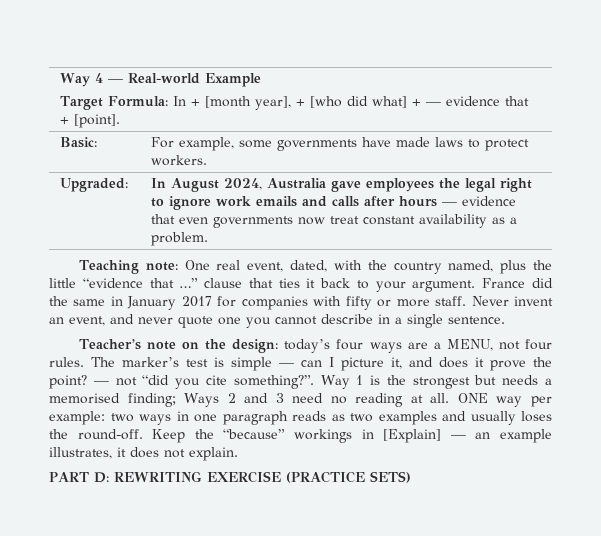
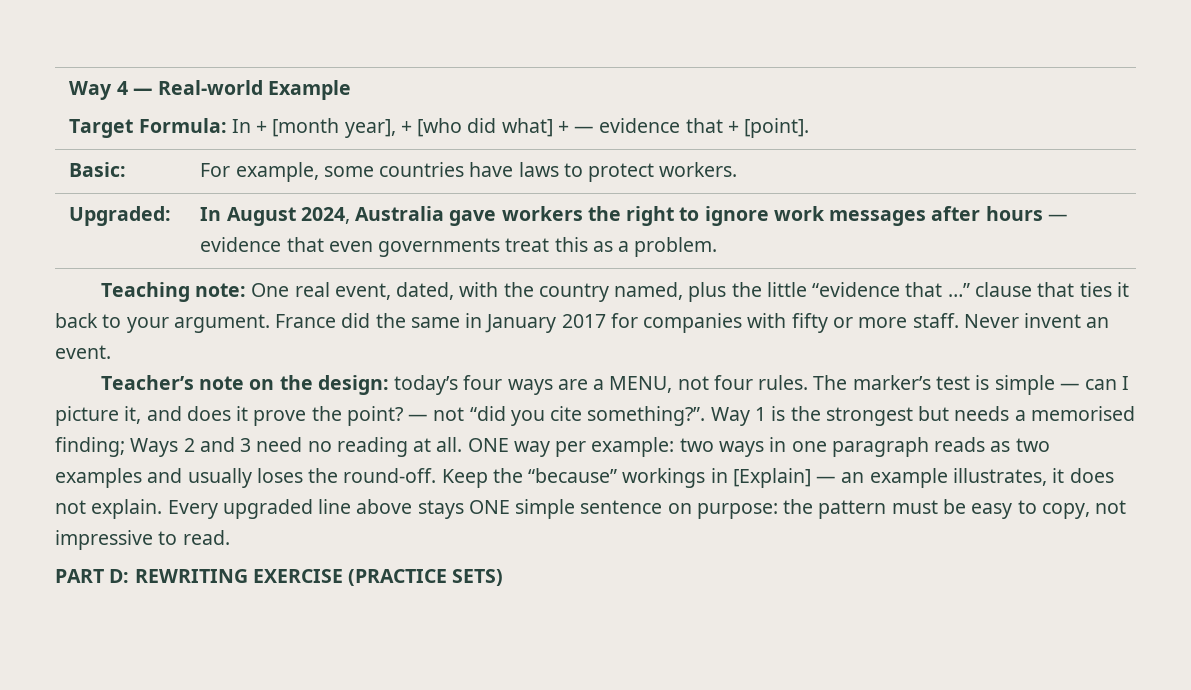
- Basic: | For example, some governments have made laws to protect workers.
+ Basic: | For example, some countries have laws to protect workers.
- Upgraded: | In August 2024, Australia gave employees the legal right to ignore work emails and calls after hours — evidence that even governments now treat constant availability as a problem.
+ Upgraded: | In August 2024, Australia gave workers the right to ignore work messages after hours — evidence that even governments treat this as a problem.
- Never invent an event, and never quote one you cannot describe in a single sentence.
+ Never invent an event.
+ Every upgraded line above stays ONE simple sentence on purpose: the pattern must be easy to copy, not impressive to read.

